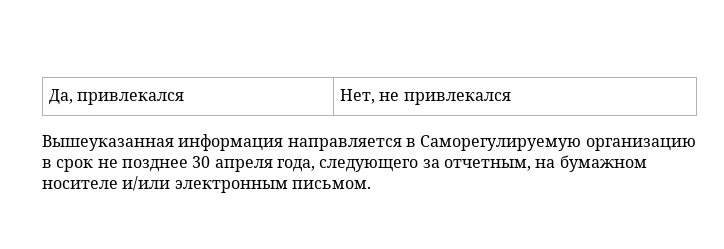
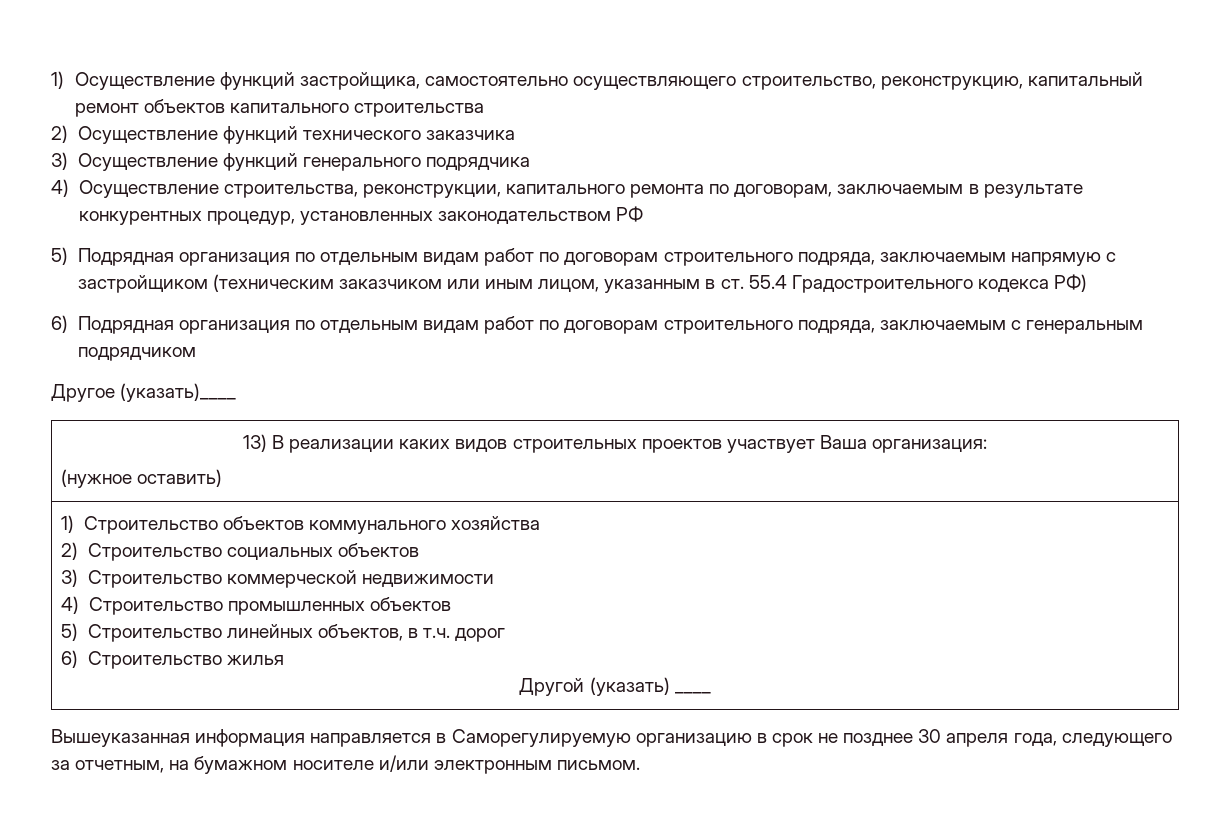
- Да, привлекался | Нет, не привлекался
+ 1) Осуществление функций застройщика, самостоятельно осуществляющего строительство, реконструкцию, капитальный ремонт объектов капитального строительства
+ 2) Осуществление функций технического заказчика
+ 3) Осуществление функций генерального подрядчика
+ 4) Осуществление строительства, реконструкции, капитального ремонта по договорам, заключаемым в результате конкурентных процедур, установленных законодательством РФ
+ 5) Подрядная организация по отдельным видам работ по договорам строительного подряда, заключаемым напрямую с застройщиком (техническим заказчиком или иным лицом, указанным в ст. 55.4 Градостроительного кодекса РФ)
+ 6) Подрядная организация по отдельным видам работ по договорам строительного подряда, заключаемым с генеральным подрядчиком
+ Другое (указать)____
+ 13) В реализации каких видов строительных проектов участвует Ваша организация:
+ (нужное оставить)
+ 1) Строительство объектов коммунального хозяйства
+ 2) Строительство социальных объектов
+ 3) Строительство коммерческой недвижимости
+ 4) Строительство промышленных объектов
+ 5) Строительство линейных объектов, в т.ч. дорог
+ 6) Строительство жилья
+ Другой (указать) ____

